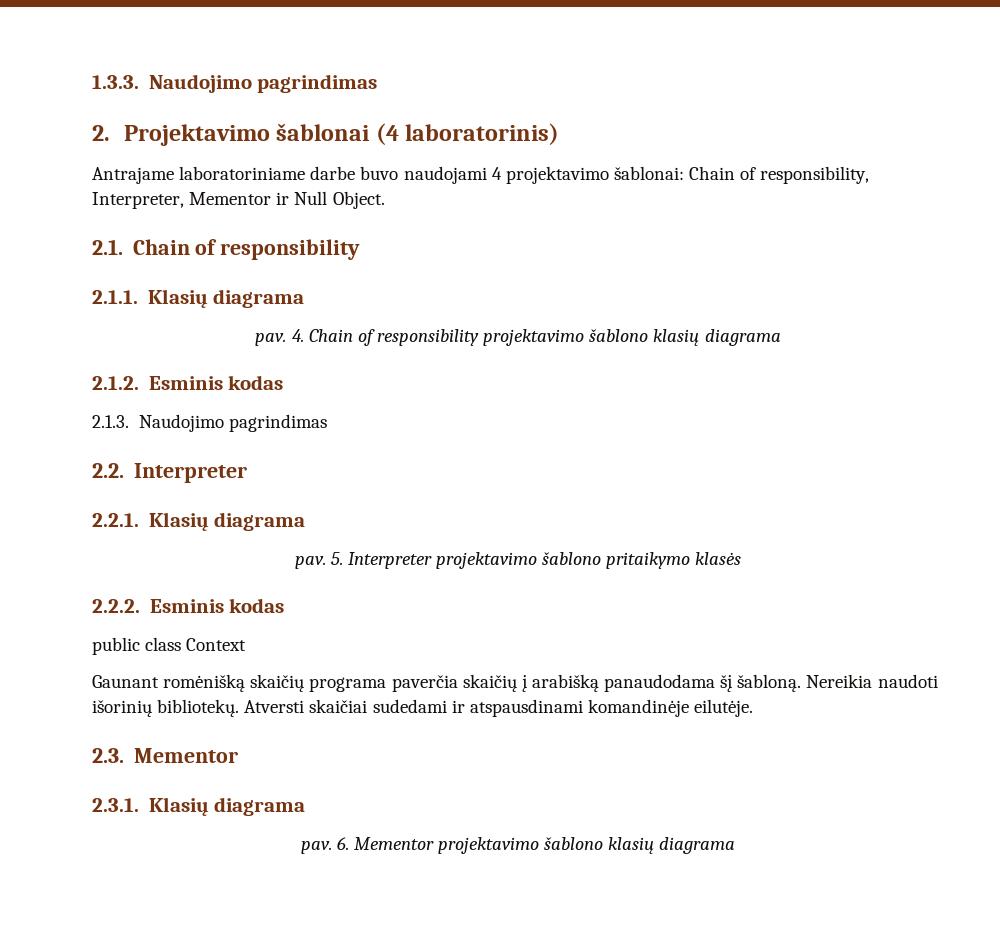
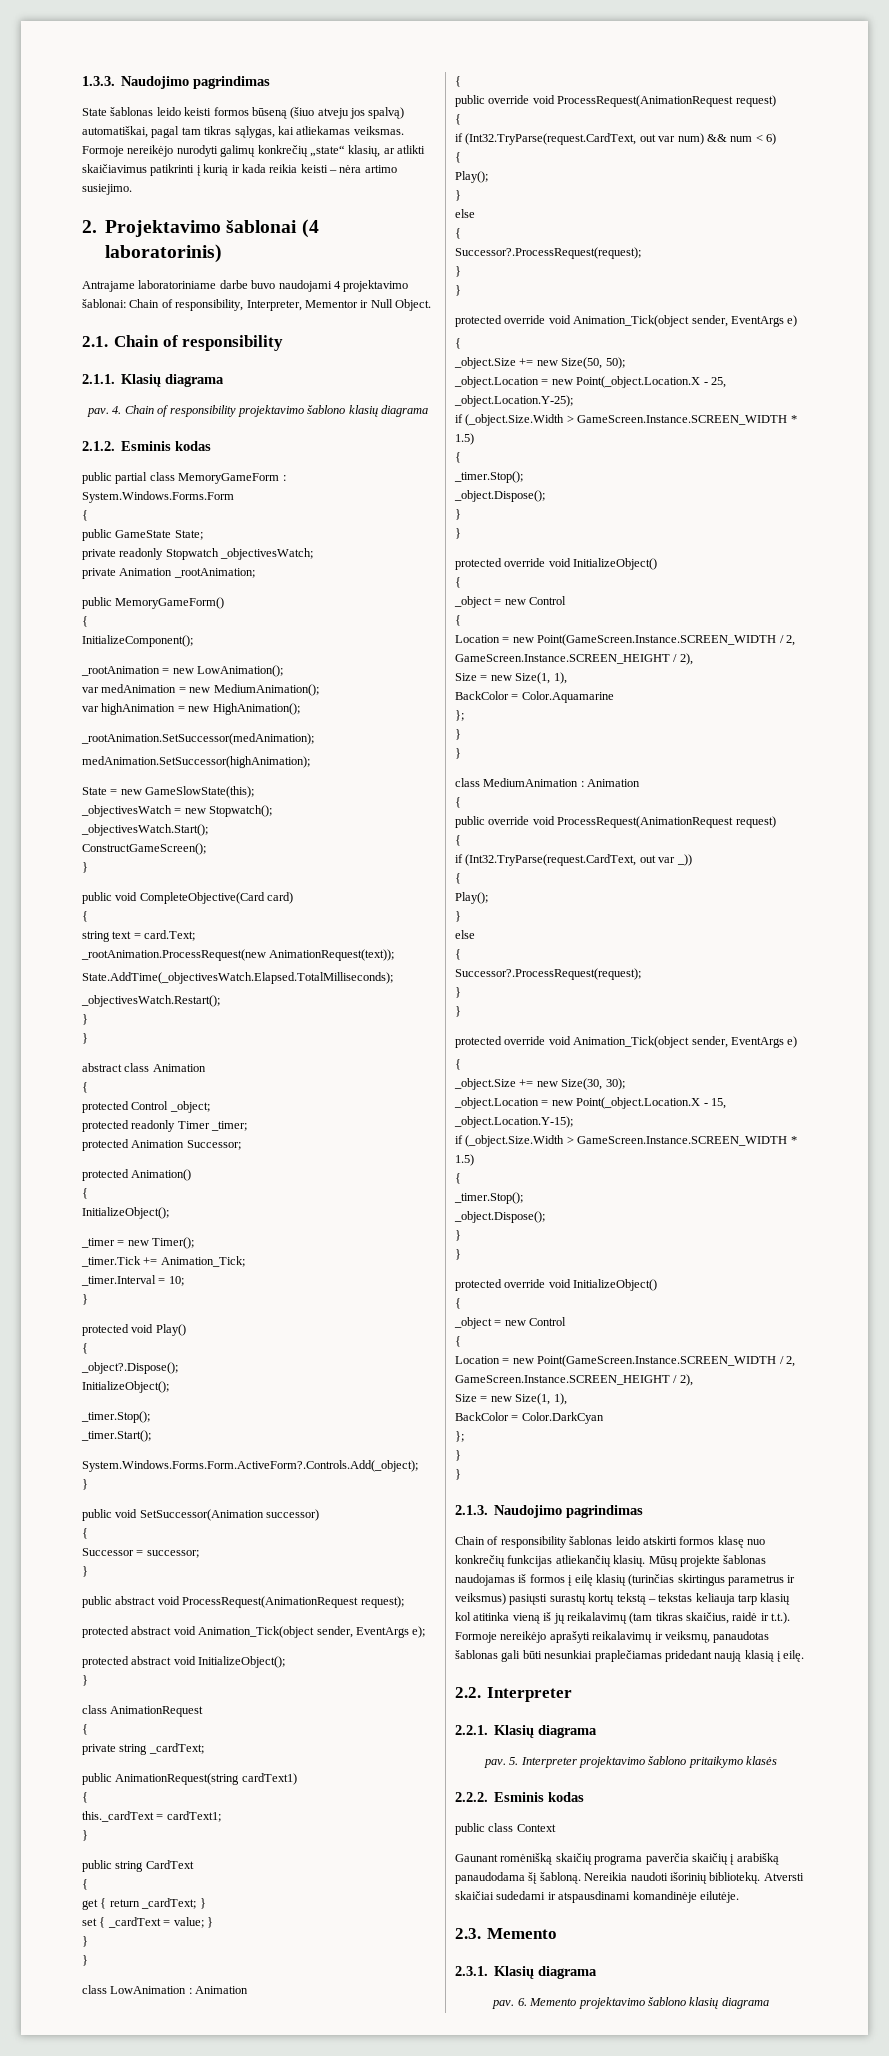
+ State šablonas leido keisti formos būseną (šiuo atveju jos spalvą) automatiškai, pagal tam tikras sąlygas, kai atliekamas veiksmas. Formoje nereikėjo nurodyti galimų konkrečių „state“ klasių, ar atlikti skaičiavimus patikrinti į kurią ir kada reikia keisti – nėra artimo susiejimo.
+ public partial class MemoryGameForm : System.Windows.Forms.Form
+ {
+ public GameState State;
+ private readonly Stopwatch _objectivesWatch;
+ private Animation _rootAnimation;
+ public MemoryGameForm()
+ {
+ InitializeComponent();
+ _rootAnimation = new LowAnimation();
+ var medAnimation = new MediumAnimation();
+ var highAnimation = new HighAnimation();
+ _rootAnimation.SetSuccessor(medAnimation);
+ medAnimation.SetSuccessor(highAnimation);
+ State = new GameSlowState(this);
+ _objectivesWatch = new Stopwatch();
+ _objectivesWatch.Start();
+ ConstructGameScreen();
+ }
+ public void CompleteObjective(Card card)
+ {
+ string text = card.Text;
+ _rootAnimation.ProcessRequest(new AnimationRequest(text));
+ State.AddTime(_objectivesWatch.Elapsed.TotalMilliseconds);
+ _objectivesWatch.Restart();
+ }
+ }
+ abstract class Animation
+ {
+ protected Control _object;
+ protected readonly Timer _timer;
+ protected Animation Successor;
+ protected Animation()
+ {
+ InitializeObject();
+ _timer = new Timer();
+ _timer.Tick += Animation_Tick;
+ _timer.Interval = 10;
+ }
+ protected void Play()
+ {
+ _object?.Dispose();
+ InitializeObject();
+ _timer.Stop();
+ _timer.Start();
+ System.Windows.Forms.Form.ActiveForm?.Controls.Add(_object);
+ }
+ public void SetSuccessor(Animation successor)
+ {
+ Successor = successor;
+ }
+ public abstract void ProcessRequest(AnimationRequest request);
+ protected abstract void Animation_Tick(object sender, EventArgs e);
+ protected abstract void InitializeObject();
+ }
+ class AnimationRequest
+ {
+ private string _cardText;
+ public AnimationRequest(string cardText1)
+ {
+ this._cardText = cardText1;
+ }
+ public string CardText
+ {
+ get { return _cardText; }
+ set { _cardText = value; }
+ }
+ }
+ class LowAnimation : Animation
+ {
+ public override void ProcessRequest(AnimationRequest request)
+ {
+ if (Int32.TryParse(request.CardText, out var num) && num < 6)
+ {
+ Play();
+ }
+ else
+ {
+ Successor?.ProcessRequest(request);
+ }
+ }
+ protected override void Animation_Tick(object sender, EventArgs e)
+ {
+ _object.Size += new Size(50, 50);
+ _object.Location = new Point(_object.Location.X - 25, _object.Location.Y-25);
+ if (_object.Size.Width > GameScreen.Instance.SCREEN_WIDTH * 1.5)
+ {
+ _timer.Stop();
+ _object.Dispose();
+ }
+ }
+ protected override void InitializeObject()
+ {
+ _object = new Control
+ {
+ Location = new Point(GameScreen.Instance.SCREEN_WIDTH / 2, GameScreen.Instance.SCREEN_HEIGHT / 2),
+ Size = new Size(1, 1),
+ BackColor = Color.Aquamarine
+ };
+ }
+ }
+ class MediumAnimation : Animation
+ {
+ public override void ProcessRequest(AnimationRequest request)
+ {
+ if (Int32.TryParse(request.CardText, out var _))
+ {
+ Play();
+ }
+ else
+ {
+ Successor?.ProcessRequest(request);
+ }
+ }
+ protected override void Animation_Tick(object sender, EventArgs e)
+ {
+ _object.Size += new Size(30, 30);
+ _object.Location = new Point(_object.Location.X - 15, _object.Location.Y-15);
+ if (_object.Size.Width > GameScreen.Instance.SCREEN_WIDTH * 1.5)
+ {
+ _timer.Stop();
+ _object.Dispose();
+ }
+ }
+ protected override void InitializeObject()
+ {
+ _object = new Control
+ {
+ Location = new Point(GameScreen.Instance.SCREEN_WIDTH / 2, GameScreen.Instance.SCREEN_HEIGHT / 2),
+ Size = new Size(1, 1),
+ BackColor = Color.DarkCyan
+ };
+ }
+ }
  2.1.3. Naudojimo pagrindimas
+ Chain of responsibility šablonas leido atskirti formos klasę nuo konkrečių funkcijas atliekančių klasių. Mūsų projekte šablonas naudojamas iš formos į eilę klasių (turinčias skirtingus parametrus ir veiksmus) pasiųsti surastų kortų tekstą – tekstas keliauja tarp klasių kol atitinka vieną iš jų reikalavimų (tam tikras skaičius, raidė ir t.t.). Formoje nereikėjo aprašyti reikalavimų ir veiksmų, panaudotas šablonas gali būti nesunkiai praplečiamas pridedant naują klasią į eilę.
- 2.3. Mementor
+ 2.3. Memento
- 6. Mementor projektavimo šablono klasių diagrama
+ 6. Memento projektavimo šablono klasių diagrama

